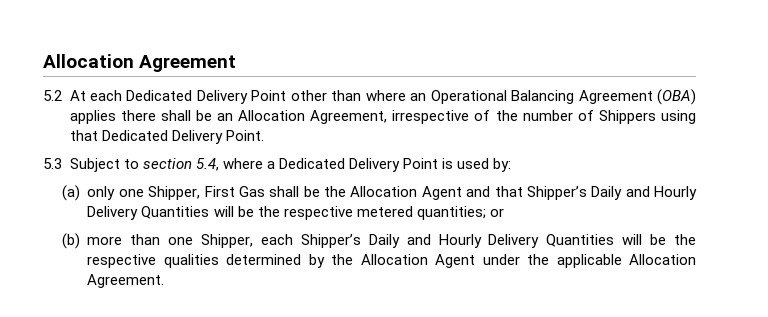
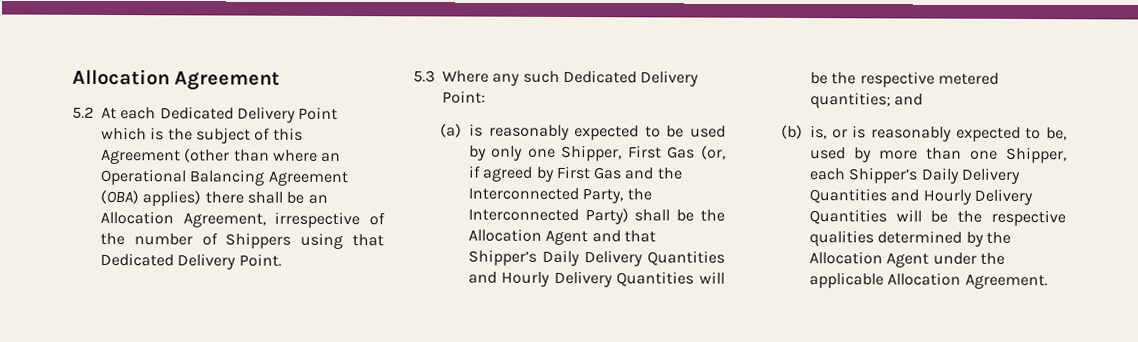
- 5.2 At each Dedicated Delivery Point other than where an Operational Balancing Agreement (OBA) applies there shall be an Allocation Agreement, irrespective of the number of Shippers using that Dedicated Delivery Point.
+ 5.2 At each Dedicated Delivery Point which is the subject of this Agreement (other than where an Operational Balancing Agreement (OBA) applies) there shall be an Allocation Agreement, irrespective of the number of Shippers using that Dedicated Delivery Point.
- 5.3 Subject to section 5.4, where a Dedicated Delivery Point is used by:
- (a) only one Shipper, First Gas shall be the Allocation Agent and that Shipper’s Daily and Hourly Delivery Quantities will be the respective metered quantities; or
+ 5.3 Where any such Dedicated Delivery Point:
+ (a) is reasonably expected to be used by only one Shipper, First Gas (or, if agreed by First Gas and the Interconnected Party, the Interconnected Party) shall be the Allocation Agent and that Shipper’s Daily Delivery Quantities and Hourly Delivery Quantities will be the respective metered quantities; and
- (b) more than one Shipper, each Shipper’s Daily and Hourly Delivery Quantities will be the respective qualities determined by the Allocation Agent under the applicable Allocation Agreement.
+ (b) is, or is reasonably expected to be, used by more than one Shipper, each Shipper’s Daily Delivery Quantities and Hourly Delivery Quantities will be the respective qualities determined by the Allocation Agent under the applicable Allocation Agreement.

